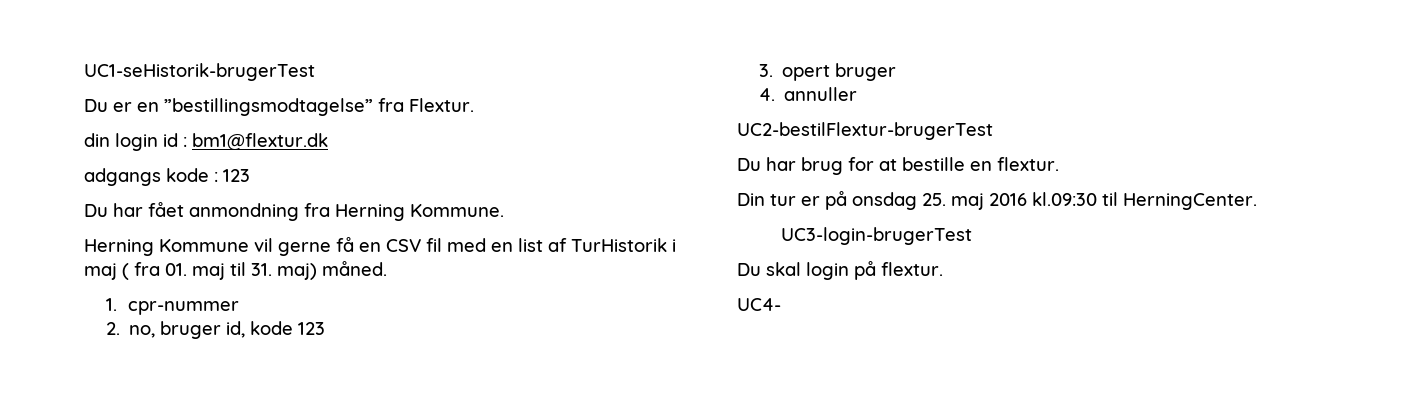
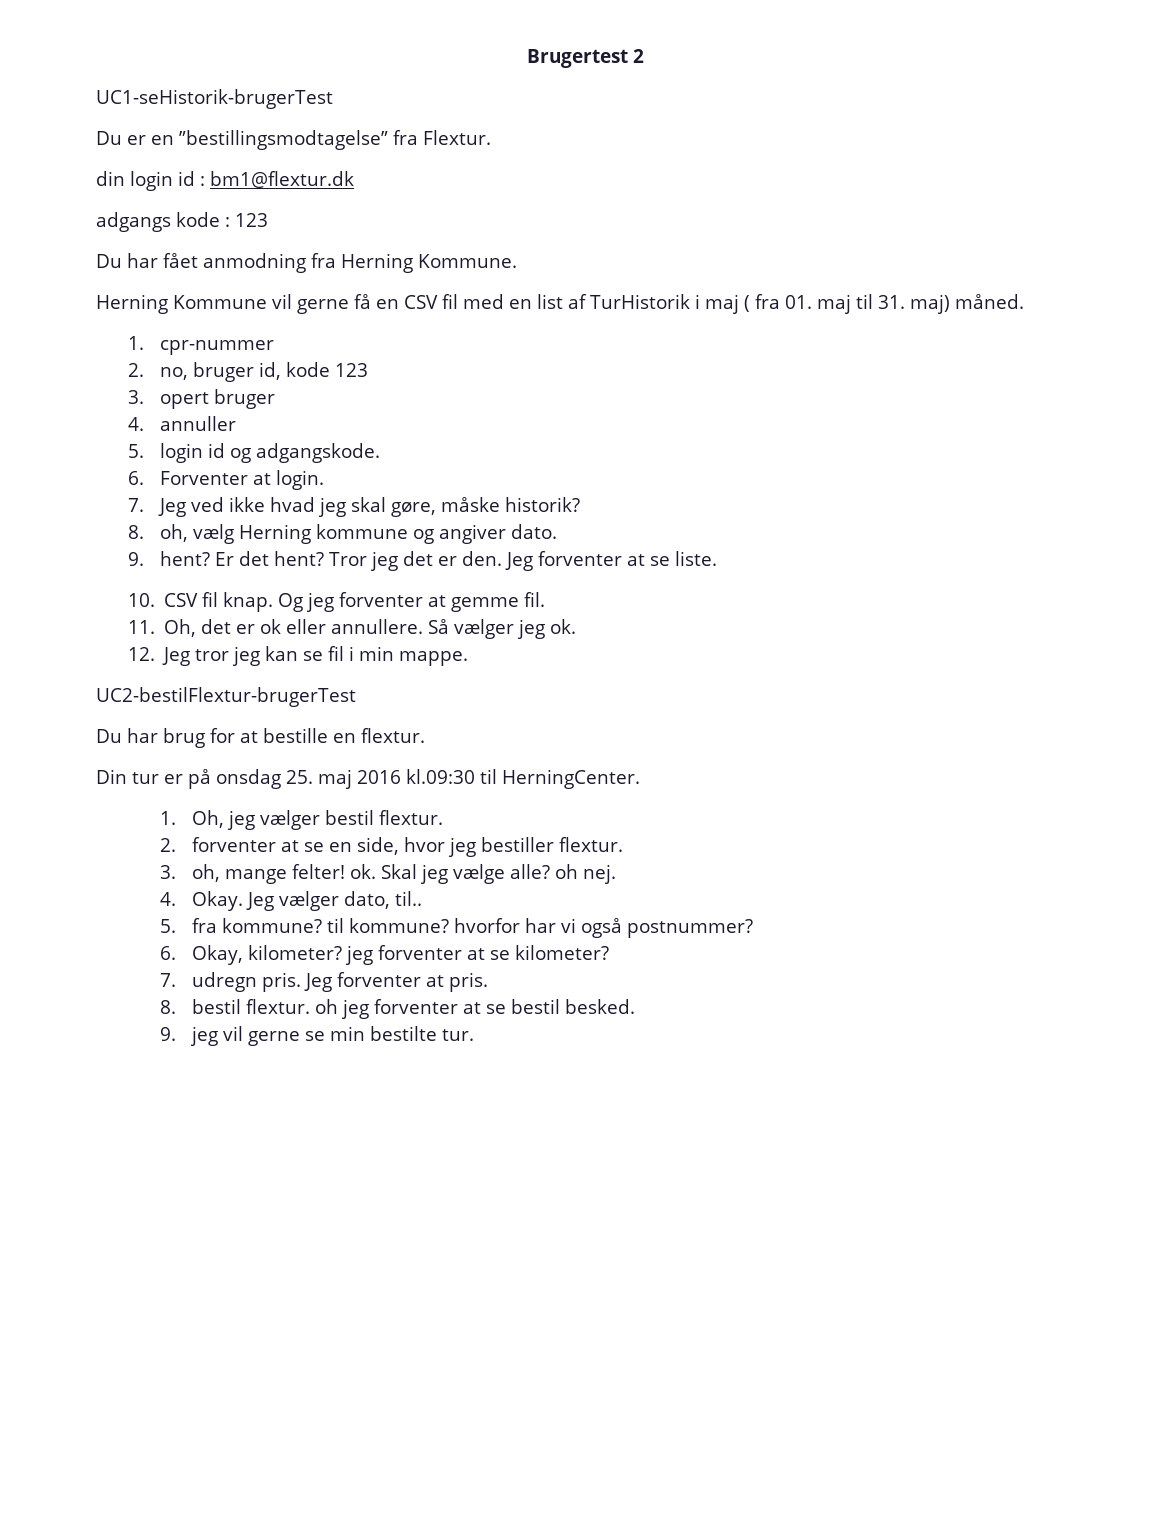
+ Brugertest 2
- Du har fået anmondning fra Herning Kommune.
+ Du har fået anmodning fra Herning Kommune.
+ 5. login id og adgangskode.
+ 6. Forventer at login.
+ 7. Jeg ved ikke hvad jeg skal gøre, måske historik?
+ 8. oh, vælg Herning kommune og angiver dato.
+ 9. hent? Er det hent? Tror jeg det er den. Jeg forventer at se liste.
+ 10. CSV fil knap. Og jeg forventer at gemme fil.
+ 11. Oh, det er ok eller annullere. Så vælger jeg ok.
+ 12. Jeg tror jeg kan se fil i min mappe.
- UC3-login-brugerTest
- Du skal login på flextur.
- UC4-
+ 1. Oh, jeg vælger bestil flextur.
+ 2. forventer at se en side, hvor jeg bestiller flextur.
+ 3. oh, mange felter! ok. Skal jeg vælge alle? oh nej.
+ 4. Okay. Jeg vælger dato, til..
+ 5. fra kommune? til kommune? hvorfor har vi også postnummer?
+ 6. Okay, kilometer? jeg forventer at se kilometer?
+ 7. udregn pris. Jeg forventer at pris.
+ 8. bestil flextur. oh jeg forventer at se bestil besked.
+ 9. jeg vil gerne se min bestilte tur.

